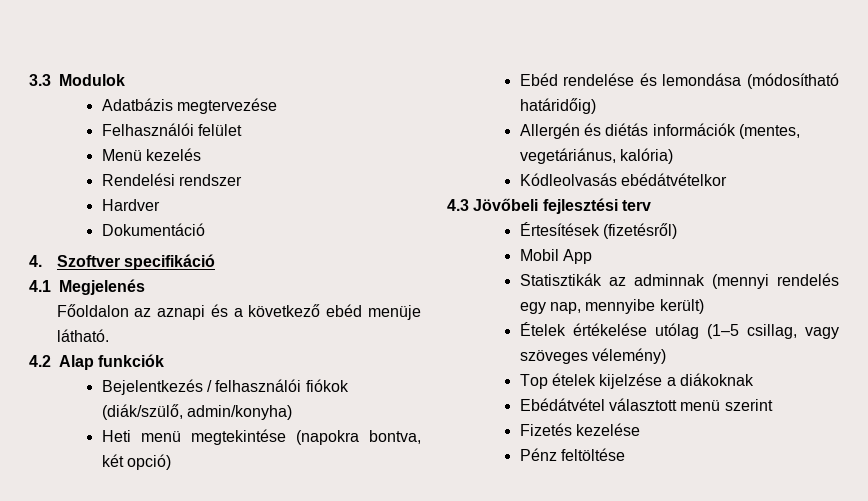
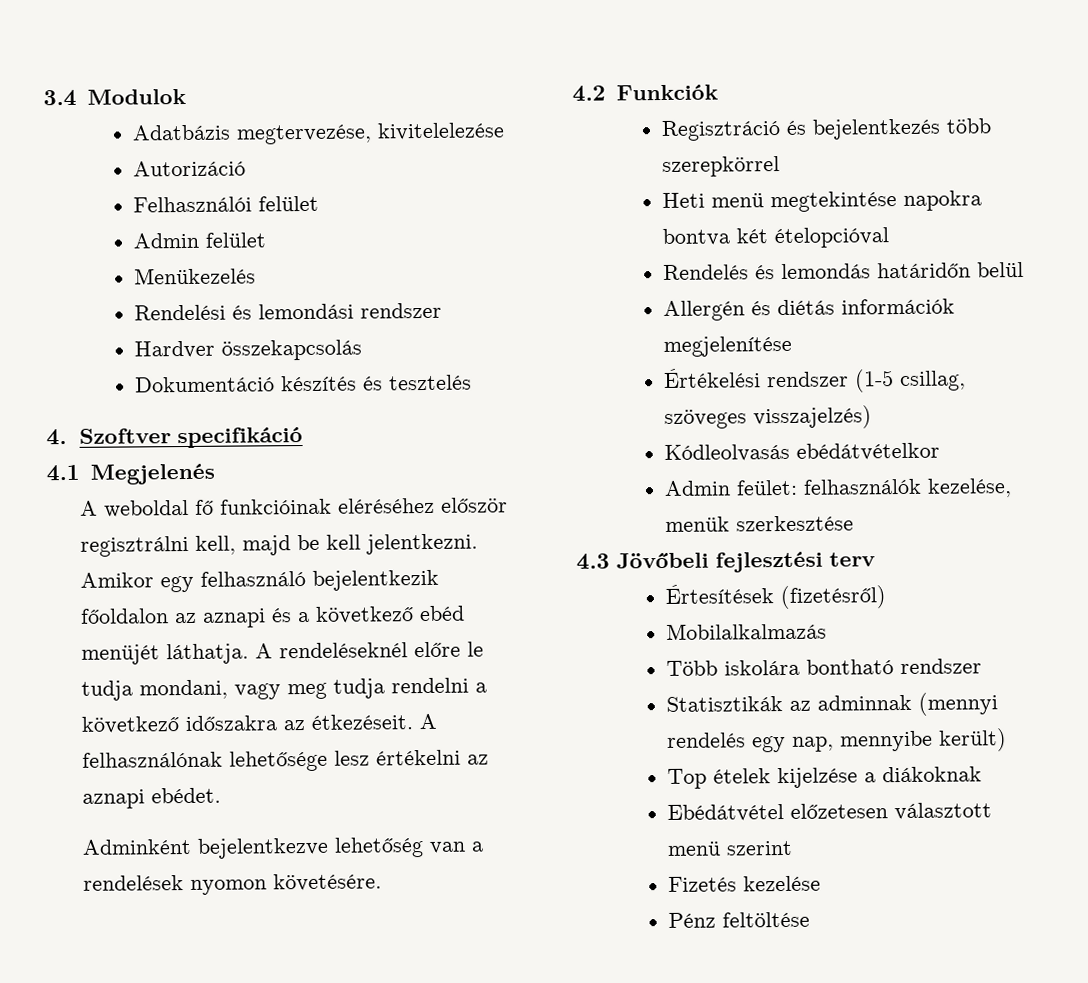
- 3.3 Modulok
+ 3.4 Modulok
- Adatbázis megtervezése
+ Adatbázis megtervezése, kivitelelezése
+ Autorizáció
- Menü kezelés
+ Admin felület
+ Menükezelés
- Rendelési rendszer
+ Rendelési és lemondási rendszer
- Hardver
+ Hardver összekapcsolás
- Dokumentáció
+ Dokumentáció készítés és tesztelés
- Főoldalon az aznapi és a következő ebéd menüje látható.
- 4.2 Alap funkciók
- Bejelentkezés / felhasználói fiókok (diák/szülő, admin/konyha)
- Heti menü megtekintése (napokra bontva, két opció)
- Ebéd rendelése és lemondása (módosítható határidőig)
- Allergén és diétás információk (mentes, vegetáriánus, kalória)
+ A weboldal fő funkcióinak eléréséhez először regisztrálni kell, majd be kell jelentkezni. Amikor egy felhasználó bejelentkezik főoldalon az aznapi és a következő ebéd menüjét láthatja. A rendeléseknél előre le tudja mondani, vagy meg tudja rendelni a következő időszakra az étkezéseit. A felhasználónak lehetősége lesz értékelni az aznapi ebédet.
+ Adminként bejelentkezve lehetőség van a rendelések nyomon követésére.
+ 4.2 Funkciók
+ Regisztráció és bejelentkezés több szerepkörrel
+ Heti menü megtekintése napokra bontva két ételopcióval
+ Rendelés és lemondás határidőn belül
+ Allergén és diétás információk megjelenítése
+ Értékelési rendszer (1-5 csillag, szöveges visszajelzés)
  Kódleolvasás ebédátvételkor
+ Admin feület: felhasználók kezelése, menük szerkesztése
- Mobil App
+ Mobilalkalmazás
+ Több iskolára bontható rendszer
- Ételek értékelése utólag (1–5 csillag, vagy szöveges vélemény)
- Ebédátvétel választott menü szerint
+ Ebédátvétel előzetesen választott menü szerint

